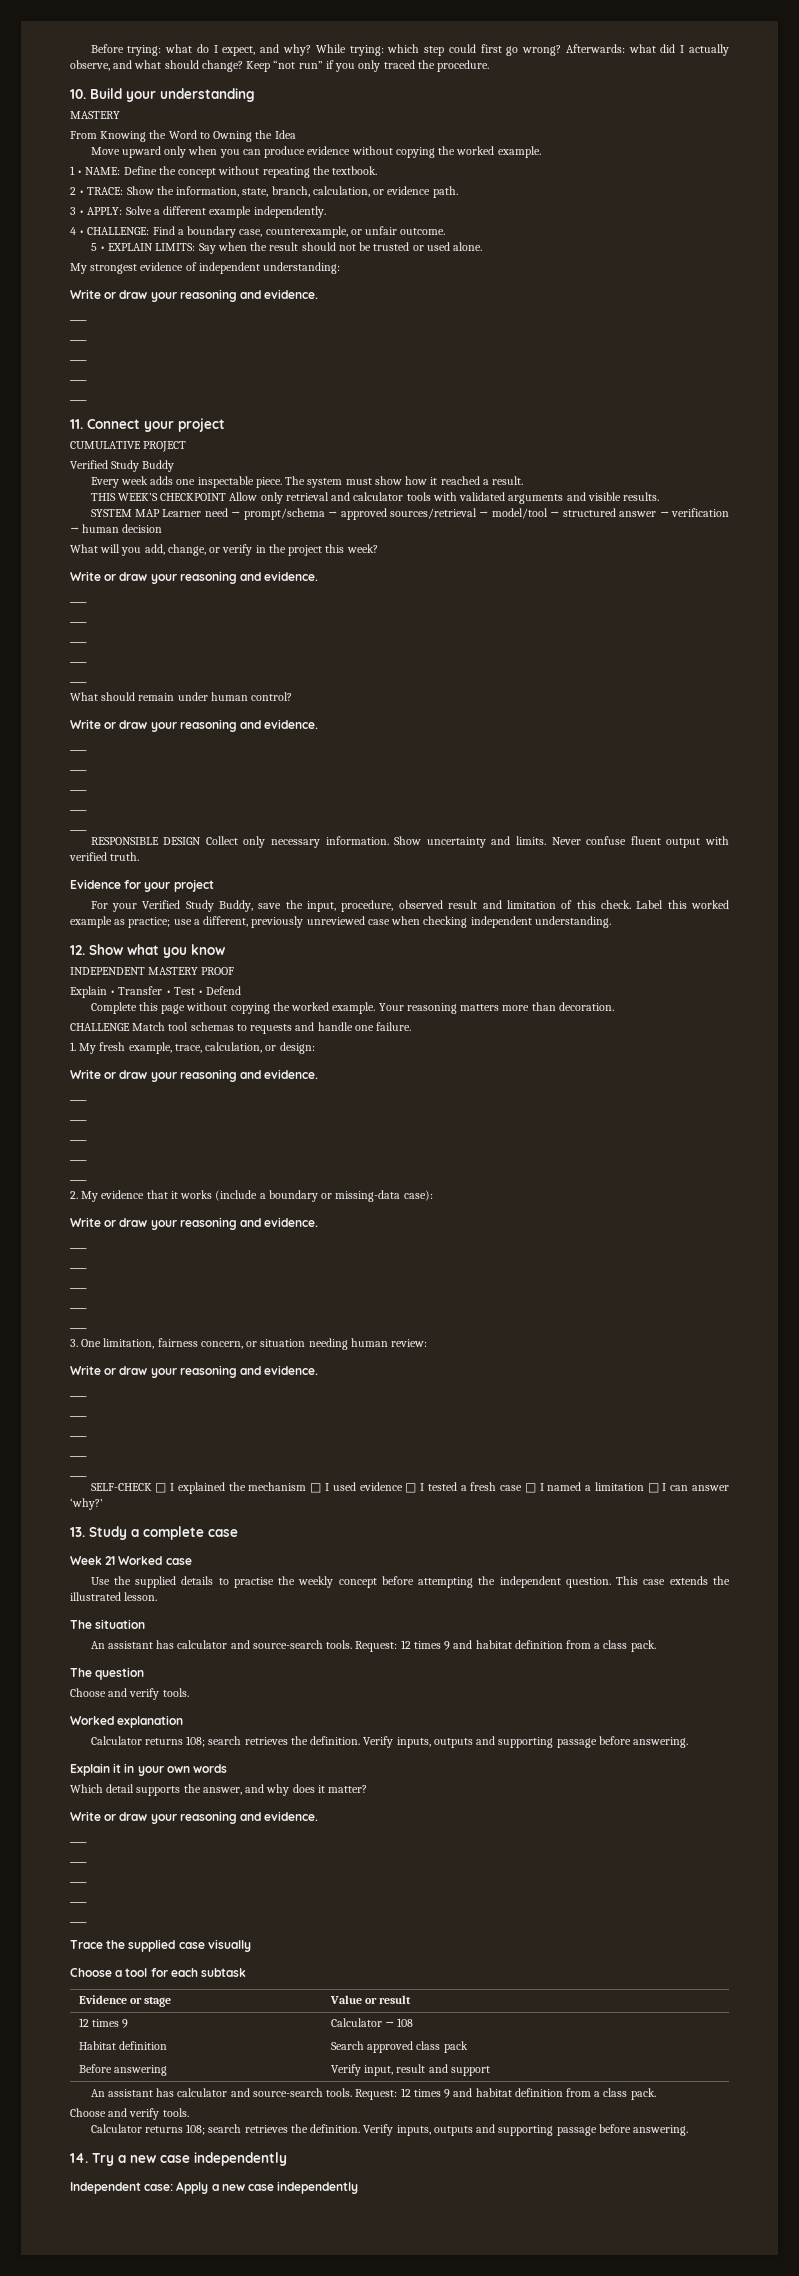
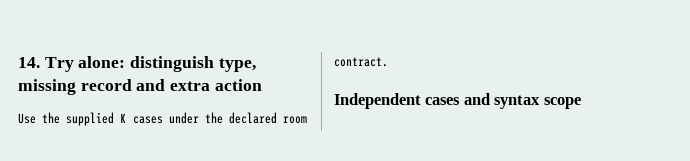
- Before trying: what do I expect, and why? While trying: which step could first go wrong? Afterwards: what did I actually observe, and what should change? Keep “not run” if you only traced the procedure.
- 10. Build your understanding
- MASTERY
- From Knowing the Word to Owning the Idea
- Move upward only when you can produce evidence without copying the worked example.
- 1 • NAME: Define the concept without repeating the textbook.
- 2 • TRACE: Show the information, state, branch, calculation, or evidence path.
- 3 • APPLY: Solve a different example independently.
- 4 • CHALLENGE: Find a boundary case, counterexample, or unfair outcome.
- 5 • EXPLAIN LIMITS: Say when the result should not be trusted or used alone.
- My strongest evidence of independent understanding:
- Write or draw your reasoning and evidence.
- ____
- ____
- ____
- ____
- ____
- 11. Connect your project
- CUMULATIVE PROJECT
- Verified Study Buddy
- Every week adds one inspectable piece. The system must show how it reached a result.
- THIS WEEK’S CHECKPOINT Allow only retrieval and calculator tools with validated arguments and visible results.
- SYSTEM MAP Learner need → prompt/schema → approved sources/retrieval → model/tool → structured answer → verification → human decision
- What will you add, change, or verify in the project this week?
- Write or draw your reasoning and evidence.
- ____
- ____
- ____
- ____
- ____
- What should remain under human control?
- Write or draw your reasoning and evidence.
- ____
- ____
- ____
- ____
- ____
- RESPONSIBLE DESIGN Collect only necessary information. Show uncertainty and limits. Never confuse fluent output with verified truth.
- Evidence for your project
- For your Verified Study Buddy, save the input, procedure, observed result and limitation of this check. Label this worked example as practice; use a different, previously unreviewed case when checking independent understanding.
- 12. Show what you know
- INDEPENDENT MASTERY PROOF
- Explain • Transfer • Test • Defend
- Complete this page without copying the worked example. Your reasoning matters more than decoration.
- CHALLENGE Match tool schemas to requests and handle one failure.
- 1. My fresh example, trace, calculation, or design:
- Write or draw your reasoning and evidence.
- ____
- ____
- ____
- ____
- ____
- 2. My evidence that it works (include a boundary or missing-data case):
- Write or draw your reasoning and evidence.
- ____
- ____
- ____
- ____
- ____
- 3. One limitation, fairness concern, or situation needing human review:
- Write or draw your reasoning and evidence.
- ____
- ____
- ____
- ____
- ____
- SELF-CHECK □ I explained the mechanism □ I used evidence □ I tested a fresh case □ I named a limitation □ I can answer ‘why?’
- 13. Study a complete case
- Week 21 Worked case
- Use the supplied details to practise the weekly concept before attempting the independent question. This case extends the illustrated lesson.
- The situation
- An assistant has calculator and source-search tools. Request: 12 times 9 and habitat definition from a class pack.
- The question
- Choose and verify tools.
- Worked explanation
- Calculator returns 108; search retrieves the definition. Verify inputs, outputs and supporting passage before answering.
- Explain it in your own words
- Which detail supports the answer, and why does it matter?
- Write or draw your reasoning and evidence.
- ____
- ____
- ____
- ____
- ____
- Trace the supplied case visually
- Choose a tool for each subtask
- Evidence or stage | Value or result
- 12 times 9 | Calculator → 108
- Habitat definition | Search approved class pack
- Before answering | Verify input, result and support
- An assistant has calculator and source-search tools. Request: 12 times 9 and habitat definition from a class pack.
- Choose and verify tools.
- Calculator returns 108; search retrieves the definition. Verify inputs, outputs and supporting passage before answering.
- 14. Try a new case independently
- Independent case: Apply a new case independently
+ 14. Try alone: distinguish type, missing record and extra action
+ Use the supplied K cases under the declared room contract.
+ Independent cases and syntax scope

